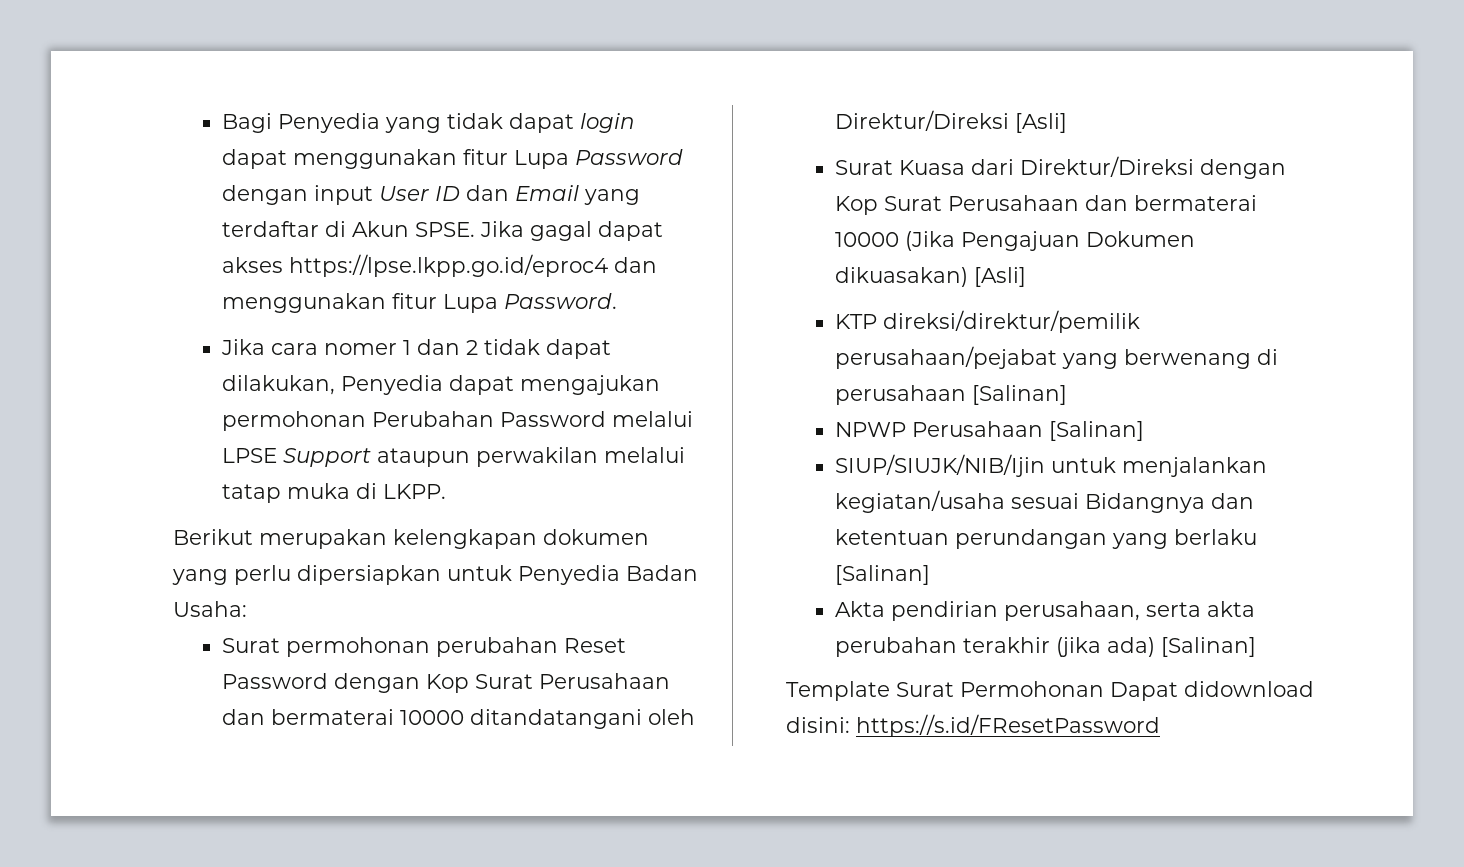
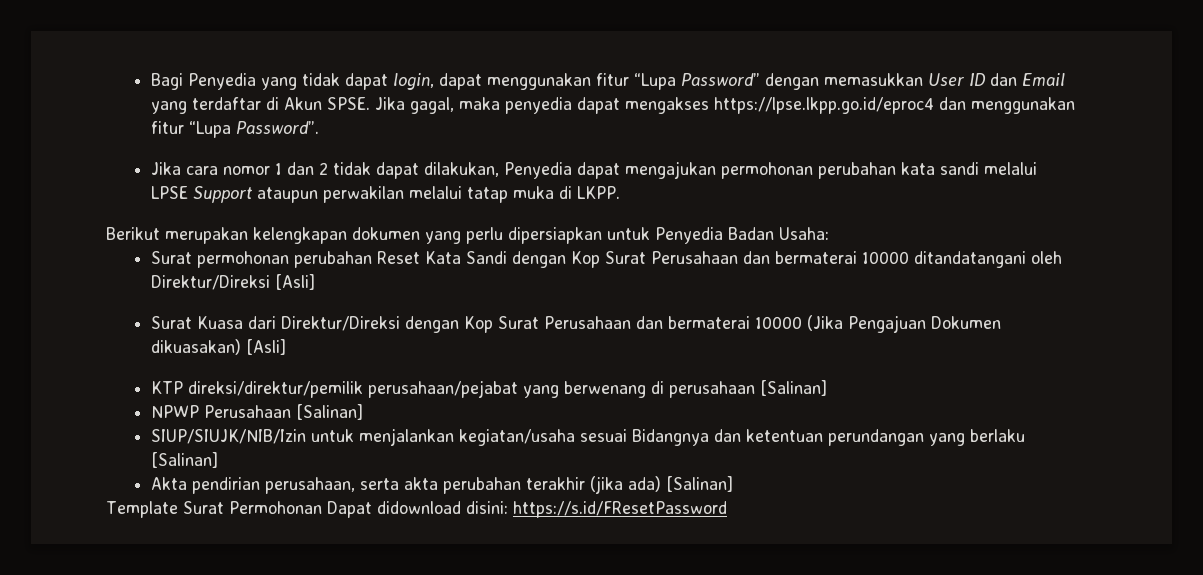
- Bagi Penyedia yang tidak dapat login dapat menggunakan fitur Lupa Password dengan input User ID dan Email yang terdaftar di Akun SPSE.
+ Bagi Penyedia yang tidak dapat login, dapat menggunakan fitur “Lupa Password” dengan memasukkan User ID dan Email yang terdaftar di Akun SPSE.
- Jika gagal dapat akses https://lpse.lkpp.go.id/eproc4 dan menggunakan fitur Lupa Password.
+ Jika gagal, maka penyedia dapat mengakses https://lpse.lkpp.go.id/eproc4 dan menggunakan fitur “Lupa Password”.
- Jika cara nomer 1 dan 2 tidak dapat dilakukan, Penyedia dapat mengajukan permohonan Perubahan Password melalui LPSE Support ataupun perwakilan melalui tatap muka di LKPP.
+ Jika cara nomor 1 dan 2 tidak dapat dilakukan, Penyedia dapat mengajukan permohonan perubahan kata sandi melalui LPSE Support ataupun perwakilan melalui tatap muka di LKPP.
- Surat permohonan perubahan Reset Password dengan Kop Surat Perusahaan dan bermaterai 10000 ditandatangani oleh Direktur/Direksi [Asli]
+ Surat permohonan perubahan Reset Kata Sandi dengan Kop Surat Perusahaan dan bermaterai 10000 ditandatangani oleh Direktur/Direksi [Asli]
- SIUP/SIUJK/NIB/Ijin untuk menjalankan kegiatan/usaha sesuai Bidangnya dan ketentuan perundangan yang berlaku [Salinan]
+ SIUP/SIUJK/NIB/Izin untuk menjalankan kegiatan/usaha sesuai Bidangnya dan ketentuan perundangan yang berlaku [Salinan]

